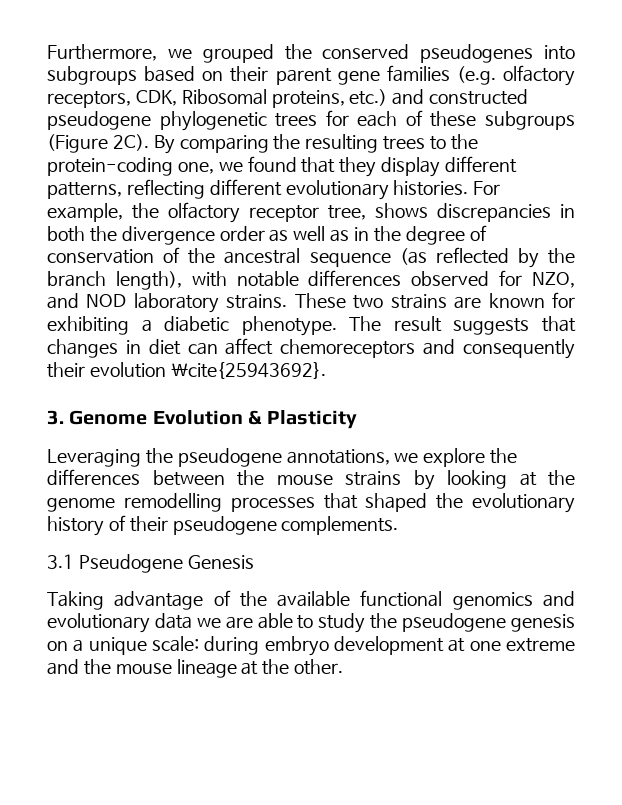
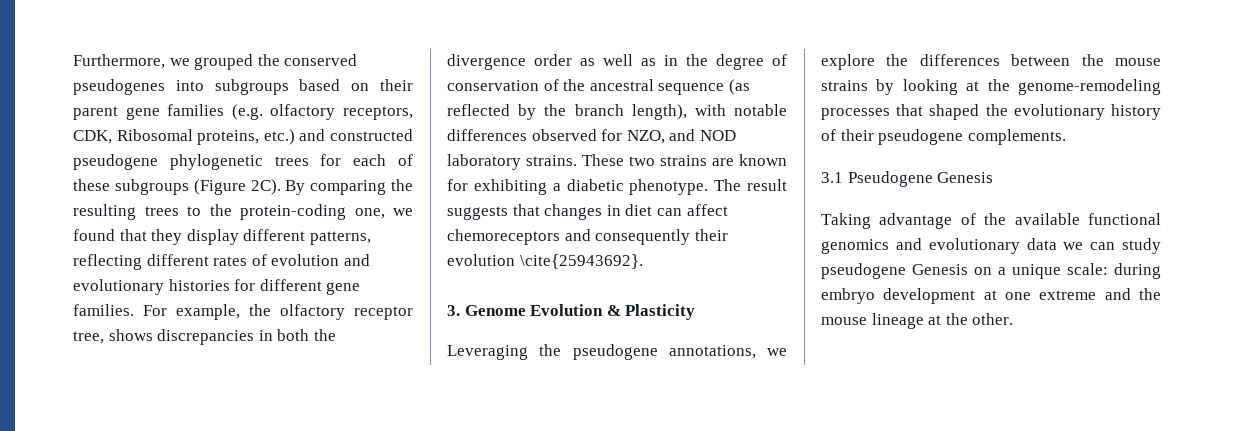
- By comparing the resulting trees to the protein-coding one, we found that they display different patterns, reflecting different evolutionary histories.
+ By comparing the resulting trees to the protein-coding one, we found that they display different patterns, reflecting different rates of evolution and evolutionary histories for different gene families.
- Leveraging the pseudogene annotations, we explore the differences between the mouse strains by looking at the genome remodelling processes that shaped the evolutionary history of their pseudogene complements.
+ Leveraging the pseudogene annotations, we explore the differences between the mouse strains by looking at the genome-remodeling processes that shaped the evolutionary history of their pseudogene complements.
- Taking advantage of the available functional genomics and evolutionary data we are able to study the pseudogene genesis on a unique scale: during embryo development at one extreme and the mouse lineage at the other.
+ Taking advantage of the available functional genomics and evolutionary data we can study pseudogene Genesis on a unique scale: during embryo development at one extreme and the mouse lineage at the other.

